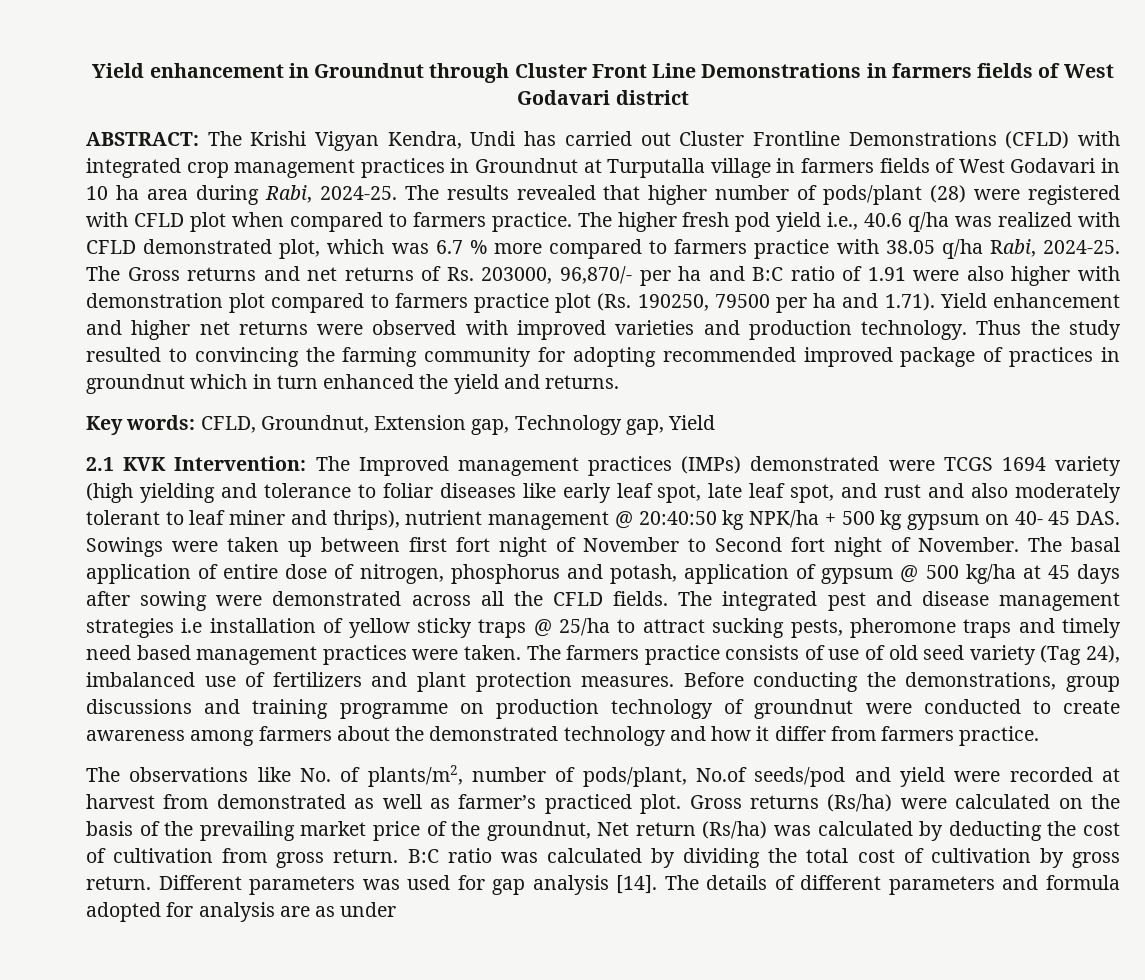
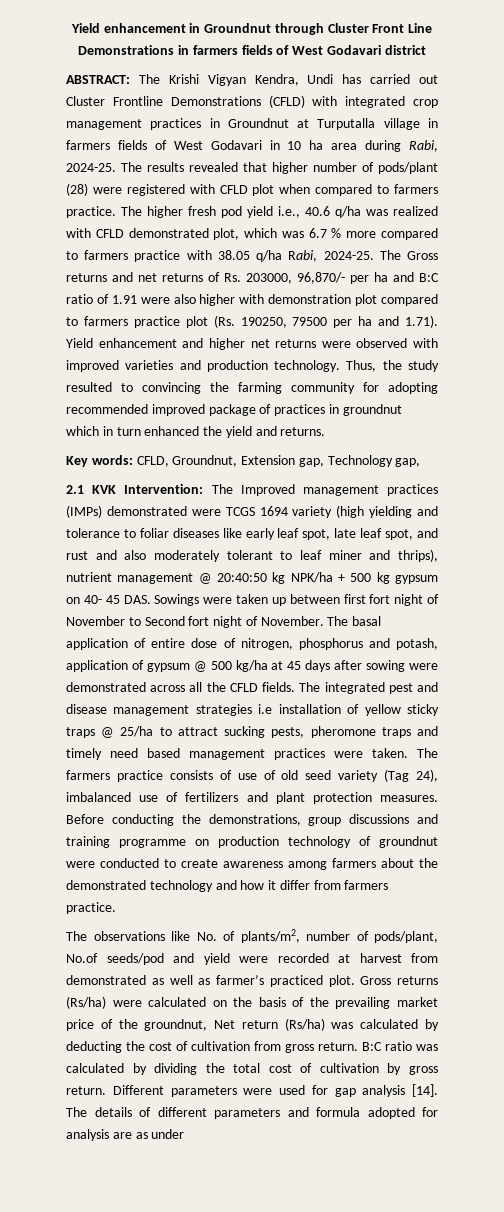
- Thus the study resulted to convincing the farming community for adopting recommended improved package of practices in groundnut which in turn enhanced the yield and returns.
+ Thus, the study resulted to convincing the farming community for adopting recommended improved package of practices in groundnut which in turn enhanced the yield and returns.
- Key words: CFLD, Groundnut, Extension gap, Technology gap, Yield
+ Key words: CFLD, Groundnut, Extension gap, Technology gap,
- Different parameters was used for gap analysis [14].
+ Different parameters were used for gap analysis [14].

